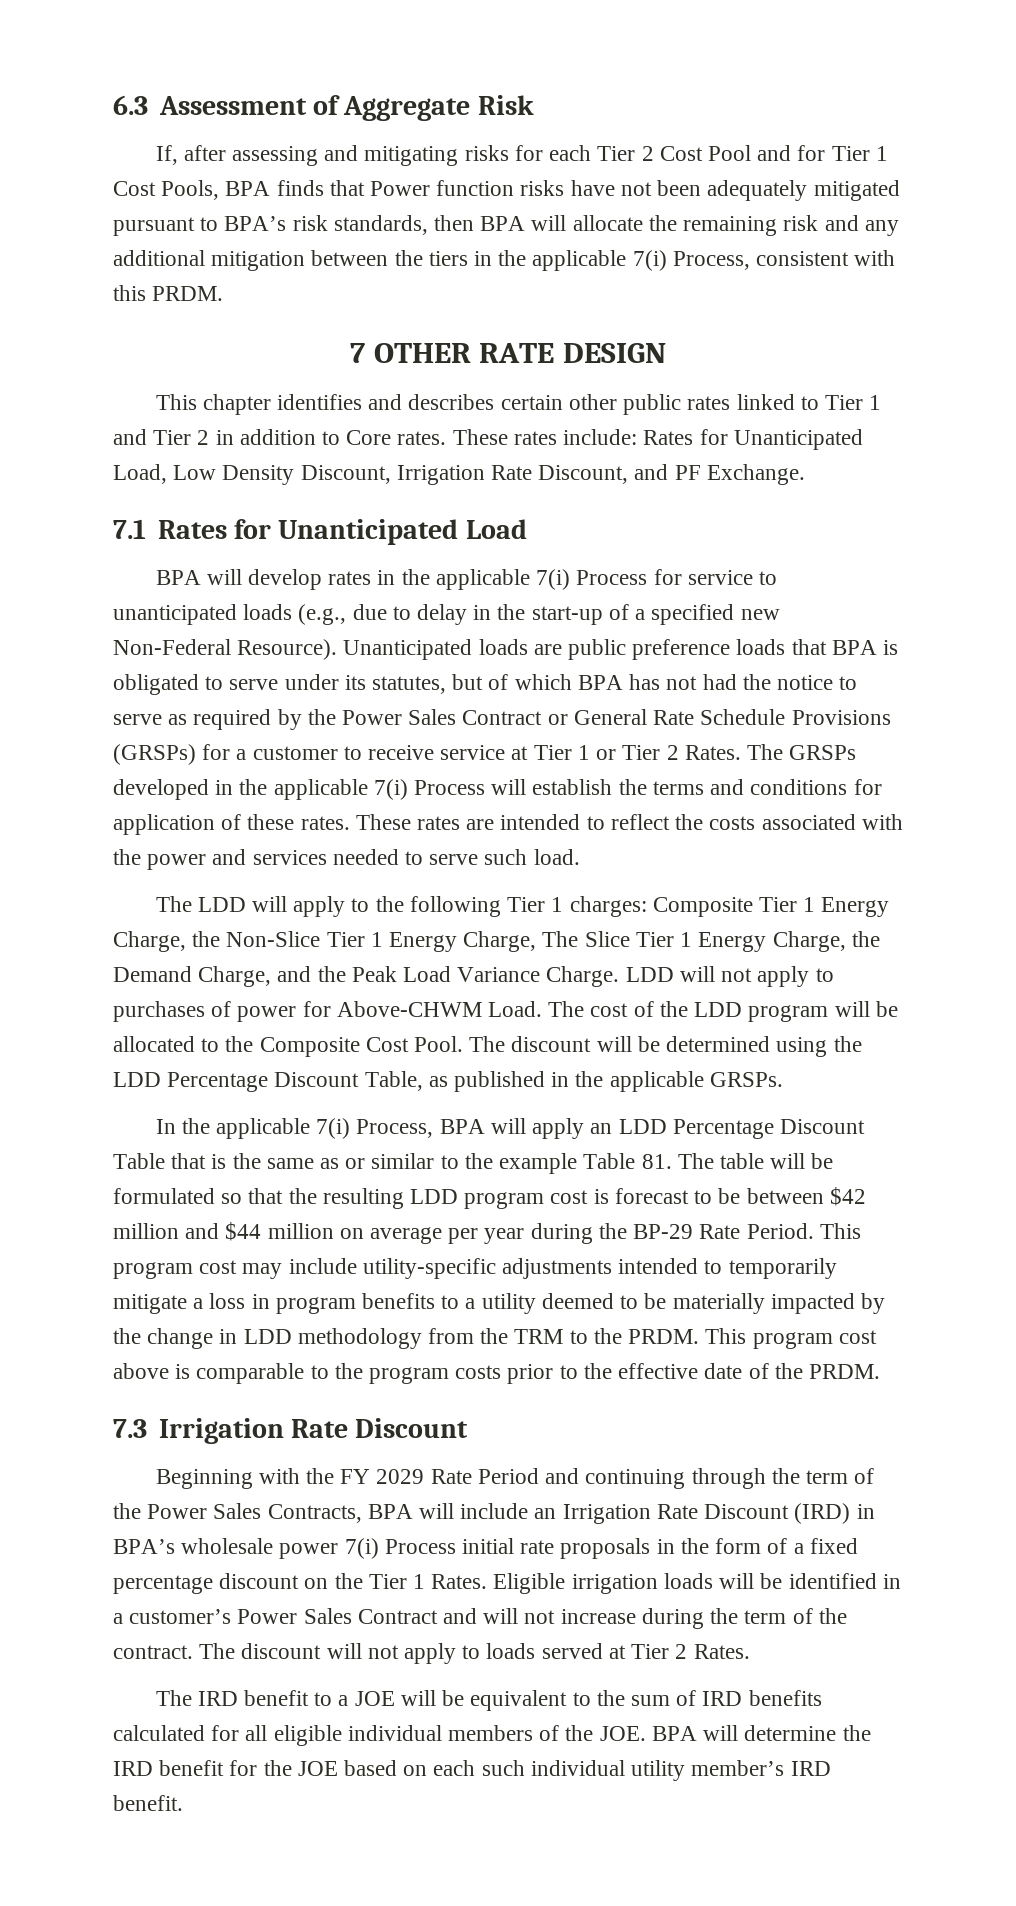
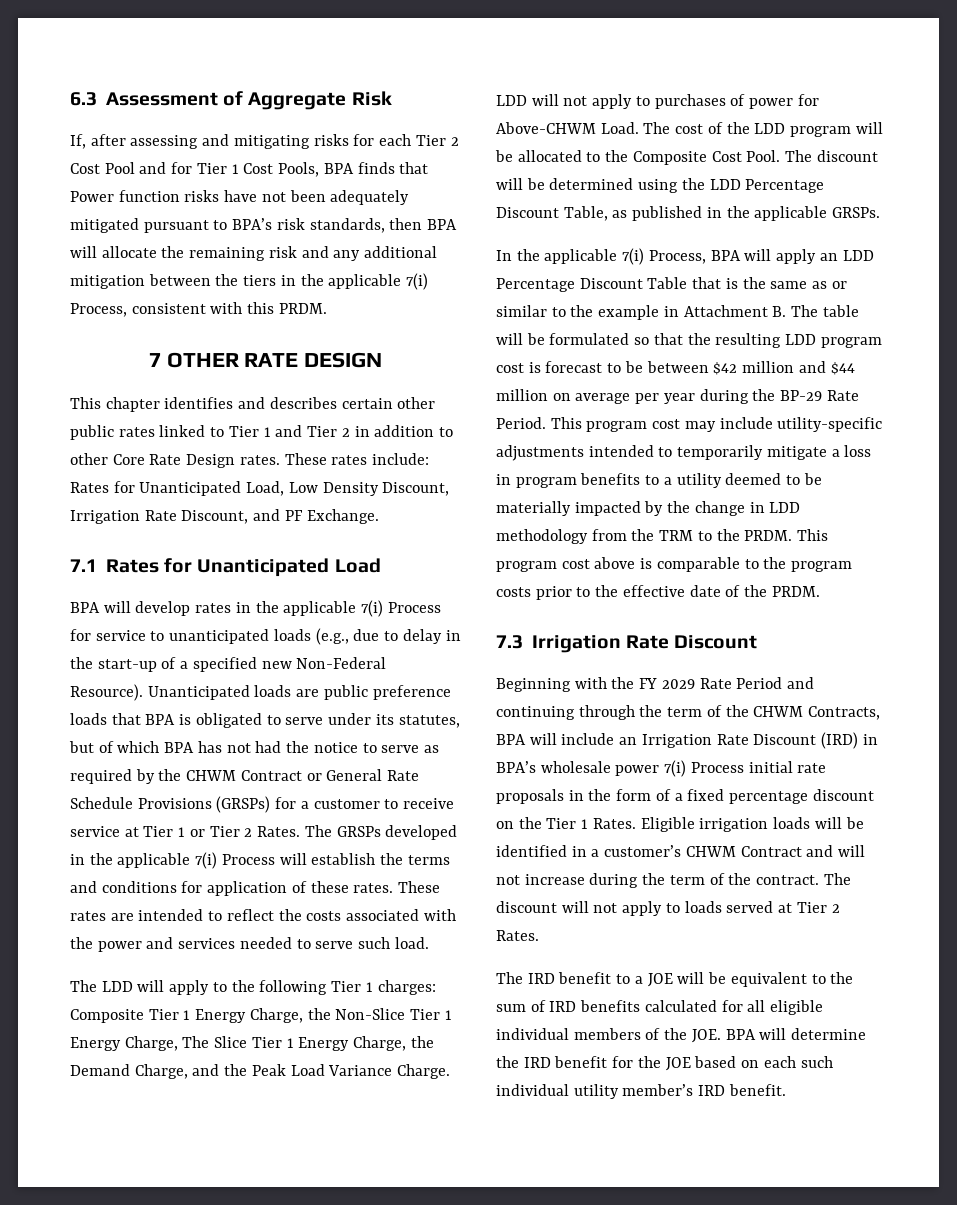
- This chapter identifies and describes certain other public rates linked to Tier 1 and Tier 2 in addition to Core rates.
+ This chapter identifies and describes certain other public rates linked to Tier 1 and Tier 2 in addition to other Core Rate Design rates.
- Unanticipated loads are public preference loads that BPA is obligated to serve under its statutes, but of which BPA has not had the notice to serve as required by the Power Sales Contract or General Rate Schedule Provisions (GRSPs) for a customer to receive service at Tier 1 or Tier 2 Rates.
+ Unanticipated loads are public preference loads that BPA is obligated to serve under its statutes, but of which BPA has not had the notice to serve as required by the CHWM Contract or General Rate Schedule Provisions (GRSPs) for a customer to receive service at Tier 1 or Tier 2 Rates.
- In the applicable 7(i) Process, BPA will apply an LDD Percentage Discount Table that is the same as or similar to the example Table 81. The table will be formulated so that the resulting LDD program cost is forecast to be between $42 million and $44 million on average per year during the BP-29 Rate Period.
+ In the applicable 7(i) Process, BPA will apply an LDD Percentage Discount Table that is the same as or similar to the example in Attachment B. The table will be formulated so that the resulting LDD program cost is forecast to be between $42 million and $44 million on average per year during the BP-29 Rate Period.
- Beginning with the FY 2029 Rate Period and continuing through the term of the Power Sales Contracts, BPA will include an Irrigation Rate Discount (IRD) in BPA’s wholesale power 7(i) Process initial rate proposals in the form of a fixed percentage discount on the Tier 1 Rates.
+ Beginning with the FY 2029 Rate Period and continuing through the term of the CHWM Contracts, BPA will include an Irrigation Rate Discount (IRD) in BPA’s wholesale power 7(i) Process initial rate proposals in the form of a fixed percentage discount on the Tier 1 Rates.
- Eligible irrigation loads will be identified in a customer’s Power Sales Contract and will not increase during the term of the contract.
+ Eligible irrigation loads will be identified in a customer’s CHWM Contract and will not increase during the term of the contract.

